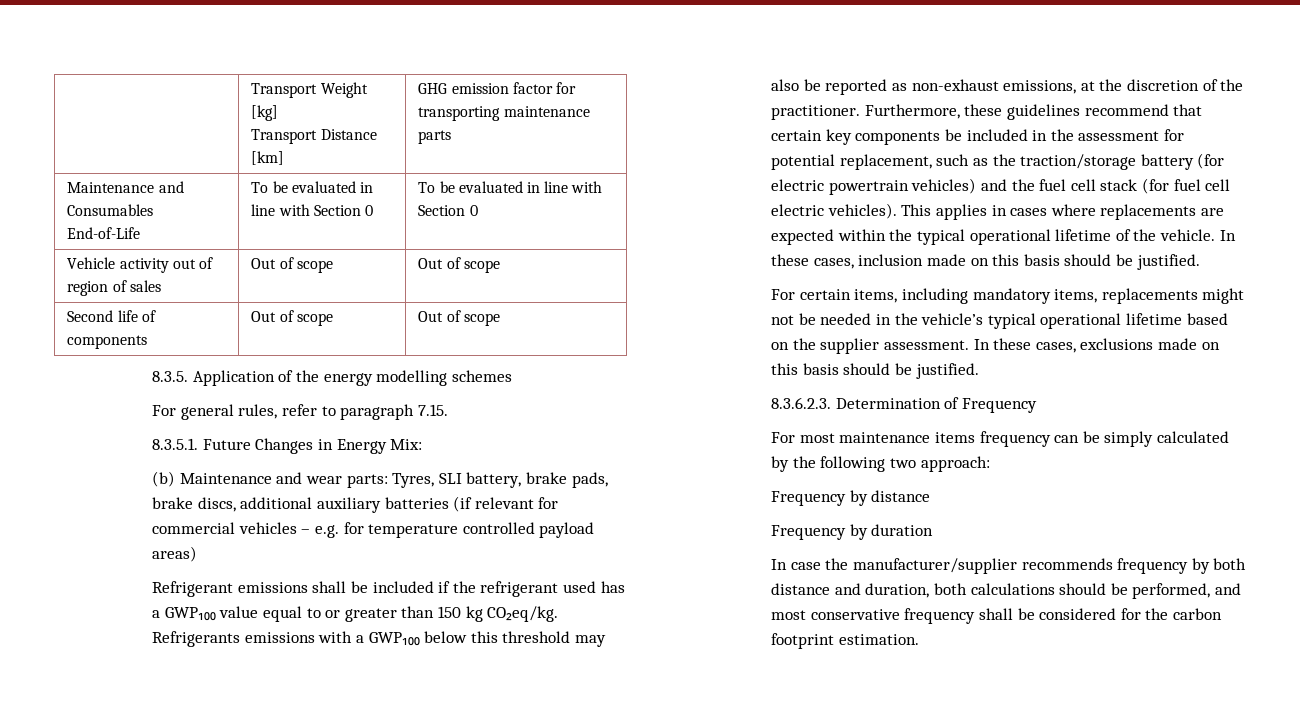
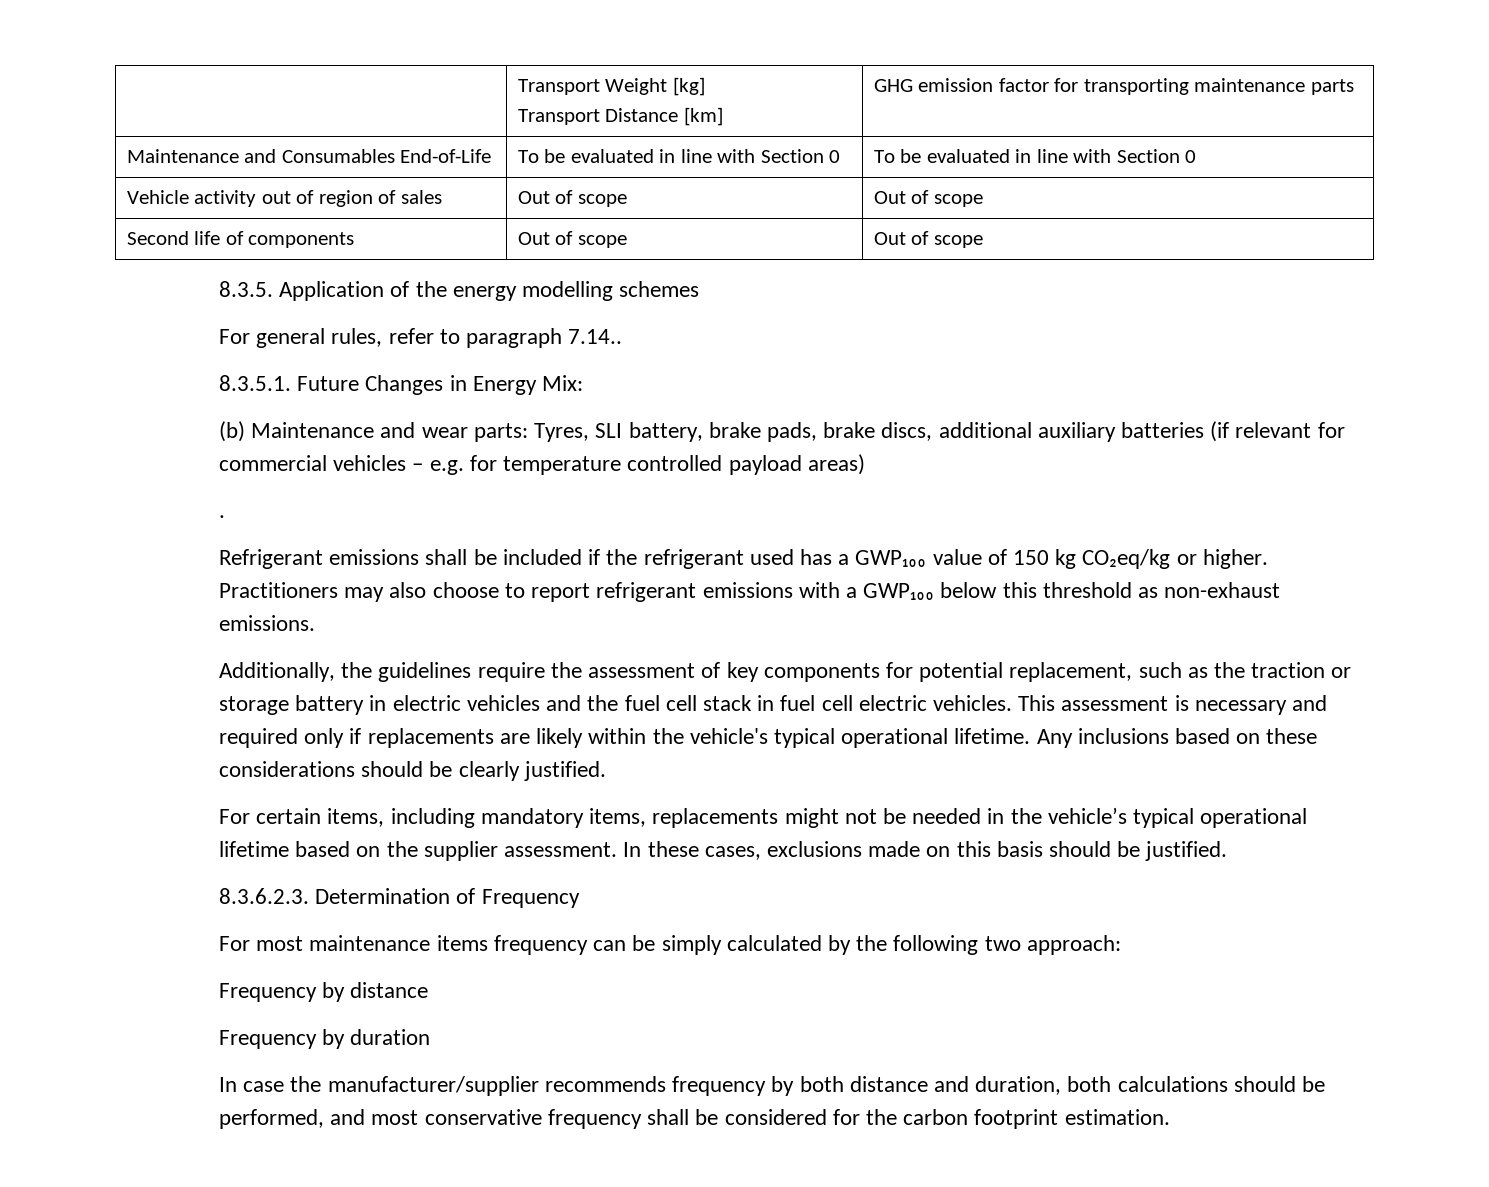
- For general rules, refer to paragraph 7.15.
+ For general rules, refer to paragraph 7.14..
+ .
- Refrigerant emissions shall be included if the refrigerant used has a GWP₁₀₀ value equal to or greater than 150 kg CO₂eq/kg. Refrigerants emissions with a GWP₁₀₀ below this threshold may also be reported as non-exhaust emissions, at the discretion of the practitioner. Furthermore, these guidelines recommend that certain key components be included in the assessment for potential replacement, such as the traction/storage battery (for electric powertrain vehicles) and the fuel cell stack (for fuel cell electric vehicles). This applies in cases where replacements are expected within the typical operational lifetime of the vehicle. In these cases, inclusion made on this basis should be justified.
+ Refrigerant emissions shall be included if the refrigerant used has a GWP₁₀₀ value of 150 kg CO₂eq/kg or higher. Practitioners may also choose to report refrigerant emissions with a GWP₁₀₀ below this threshold as non-exhaust emissions.
+ Additionally, the guidelines require the assessment of key components for potential replacement, such as the traction or storage battery in electric vehicles and the fuel cell stack in fuel cell electric vehicles. This assessment is necessary and required only if replacements are likely within the vehicle's typical operational lifetime. Any inclusions based on these considerations should be clearly justified.

